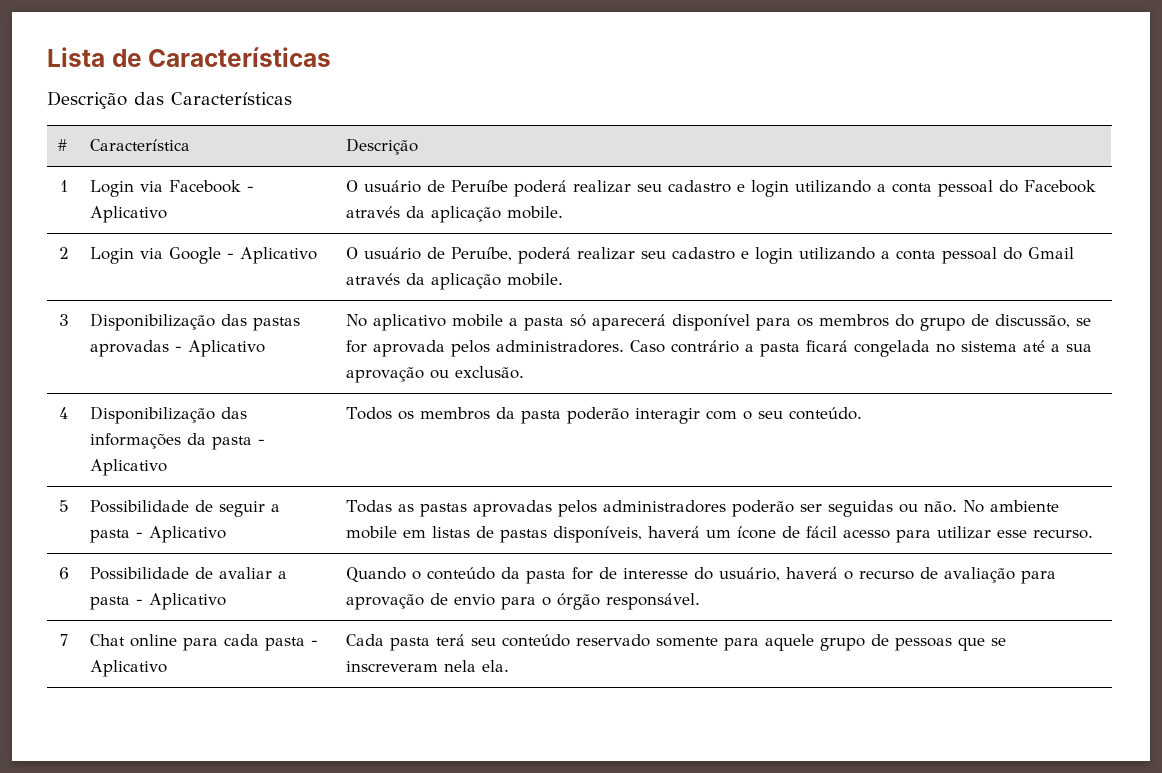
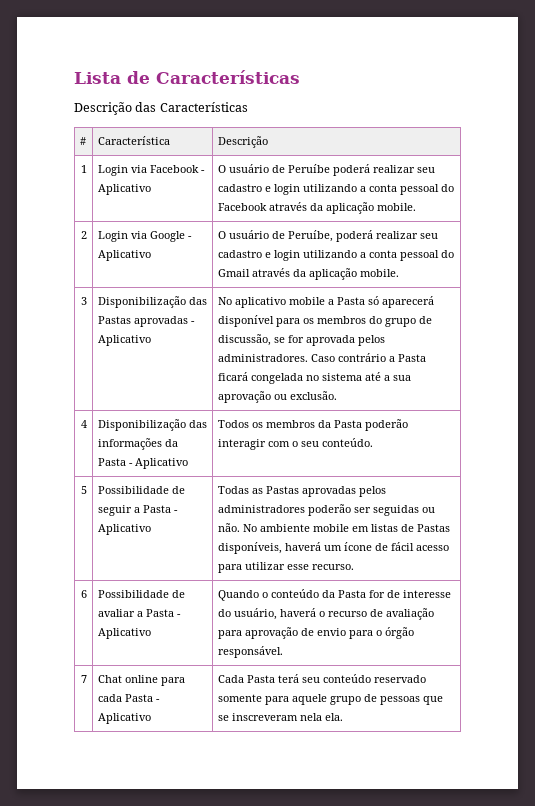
- Disponibilização das pastas aprovadas - Aplicativo
+ Disponibilização das Pastas aprovadas - Aplicativo
- No aplicativo mobile a pasta só aparecerá disponível para os membros do grupo de discussão, se for aprovada pelos administradores.
+ No aplicativo mobile a Pasta só aparecerá disponível para os membros do grupo de discussão, se for aprovada pelos administradores.
- Caso contrário a pasta ficará congelada no sistema até a sua aprovação ou exclusão.
+ Caso contrário a Pasta ficará congelada no sistema até a sua aprovação ou exclusão.
- 4 | Disponibilização das informações da pasta - Aplicativo | Todos os membros da pasta poderão interagir com o seu conteúdo.
+ 4 | Disponibilização das informações da Pasta - Aplicativo | Todos os membros da Pasta poderão interagir com o seu conteúdo.
- 5 | Possibilidade de seguir a pasta - Aplicativo | Todas as pastas aprovadas pelos administradores poderão ser seguidas ou não. No ambiente mobile em listas de pastas disponíveis, haverá um ícone de fácil acesso para utilizar esse recurso.
+ 5 | Possibilidade de seguir a Pasta - Aplicativo | Todas as Pastas aprovadas pelos administradores poderão ser seguidas ou não. No ambiente mobile em listas de Pastas disponíveis, haverá um ícone de fácil acesso para utilizar esse recurso.
- 6 | Possibilidade de avaliar a pasta - Aplicativo | Quando o conteúdo da pasta for de interesse do usuário, haverá o recurso de avaliação para aprovação de envio para o órgão responsável.
+ 6 | Possibilidade de avaliar a Pasta - Aplicativo | Quando o conteúdo da Pasta for de interesse do usuário, haverá o recurso de avaliação para aprovação de envio para o órgão responsável.
- 7 | Chat online para cada pasta - Aplicativo | Cada pasta terá seu conteúdo reservado somente para aquele grupo de pessoas que se inscreveram nela ela.
+ 7 | Chat online para cada Pasta - Aplicativo | Cada Pasta terá seu conteúdo reservado somente para aquele grupo de pessoas que se inscreveram nela ela.

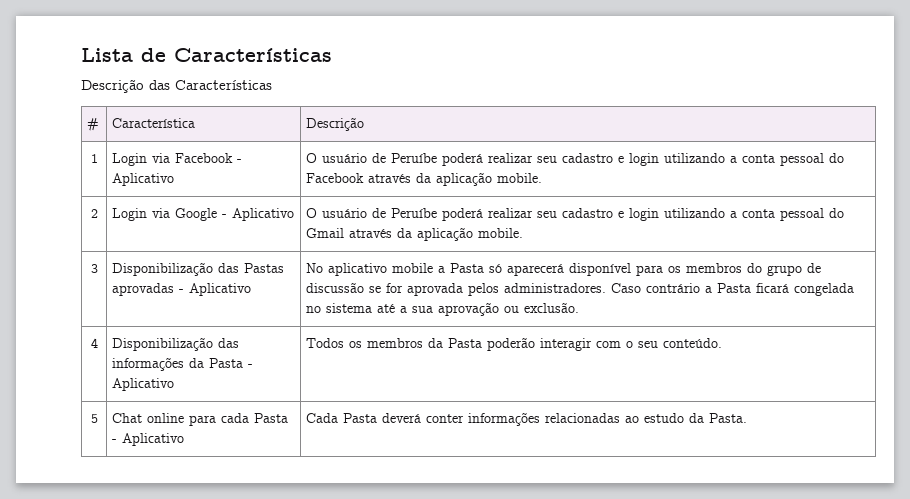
- 2 | Login via Google - Aplicativo | O usuário de Peruíbe, poderá realizar seu cadastro e login utilizando a conta pessoal do Gmail através da aplicação mobile.
+ 2 | Login via Google - Aplicativo | O usuário de Peruíbe poderá realizar seu cadastro e login utilizando a conta pessoal do Gmail através da aplicação mobile.
- No aplicativo mobile a Pasta só aparecerá disponível para os membros do grupo de discussão, se for aprovada pelos administradores.
+ No aplicativo mobile a Pasta só aparecerá disponível para os membros do grupo de discussão se for aprovada pelos administradores.
- 5 | Possibilidade de seguir a Pasta - Aplicativo | Todas as Pastas aprovadas pelos administradores poderão ser seguidas ou não. No ambiente mobile em listas de Pastas disponíveis, haverá um ícone de fácil acesso para utilizar esse recurso.
- 6 | Possibilidade de avaliar a Pasta - Aplicativo | Quando o conteúdo da Pasta for de interesse do usuário, haverá o recurso de avaliação para aprovação de envio para o órgão responsável.
- 7 | Chat online para cada Pasta - Aplicativo | Cada Pasta terá seu conteúdo reservado somente para aquele grupo de pessoas que se inscreveram nela ela.
+ 5 | Chat online para cada Pasta - Aplicativo | Cada Pasta deverá conter informações relacionadas ao estudo da Pasta.

